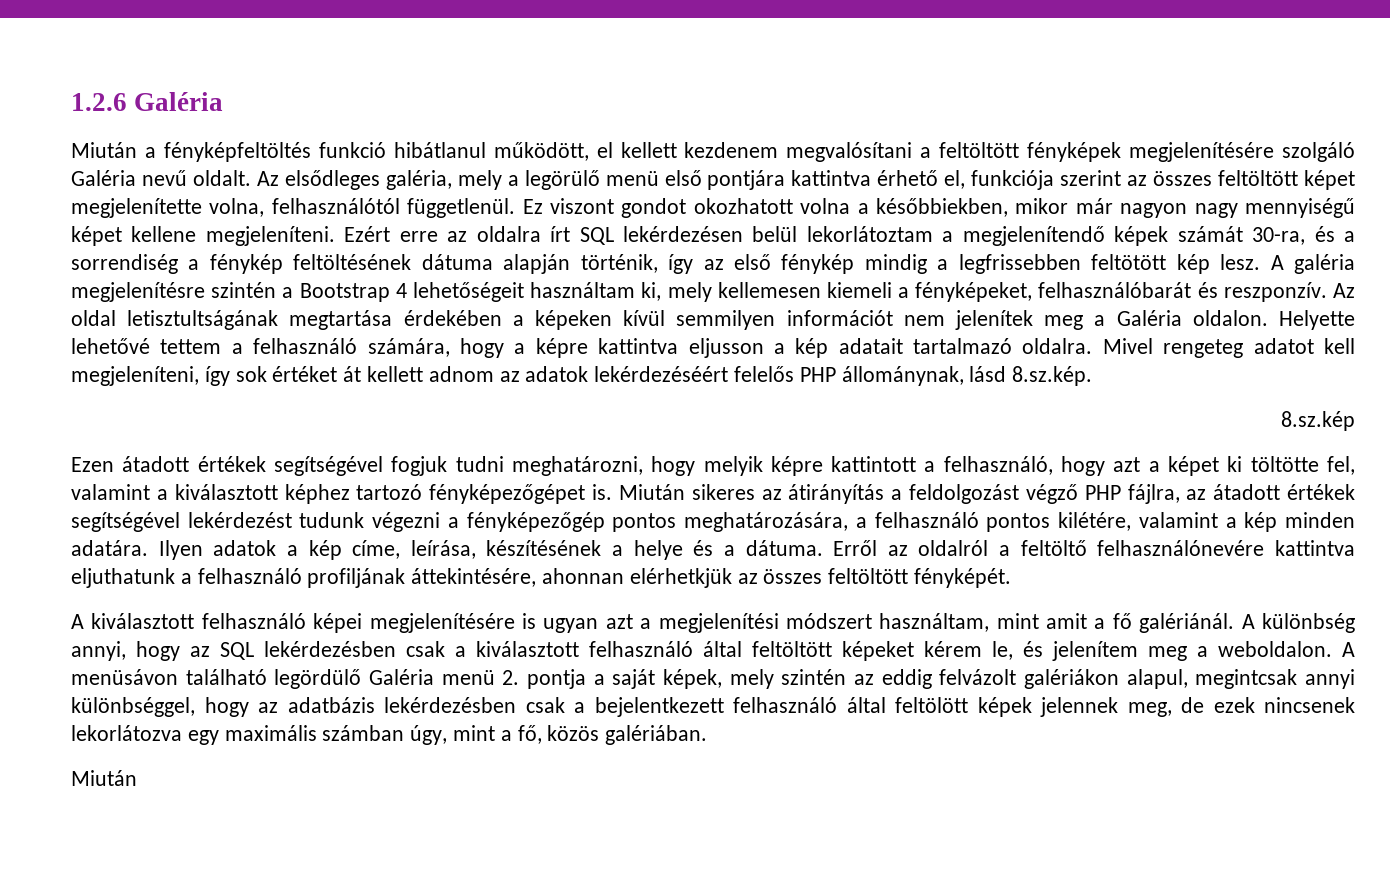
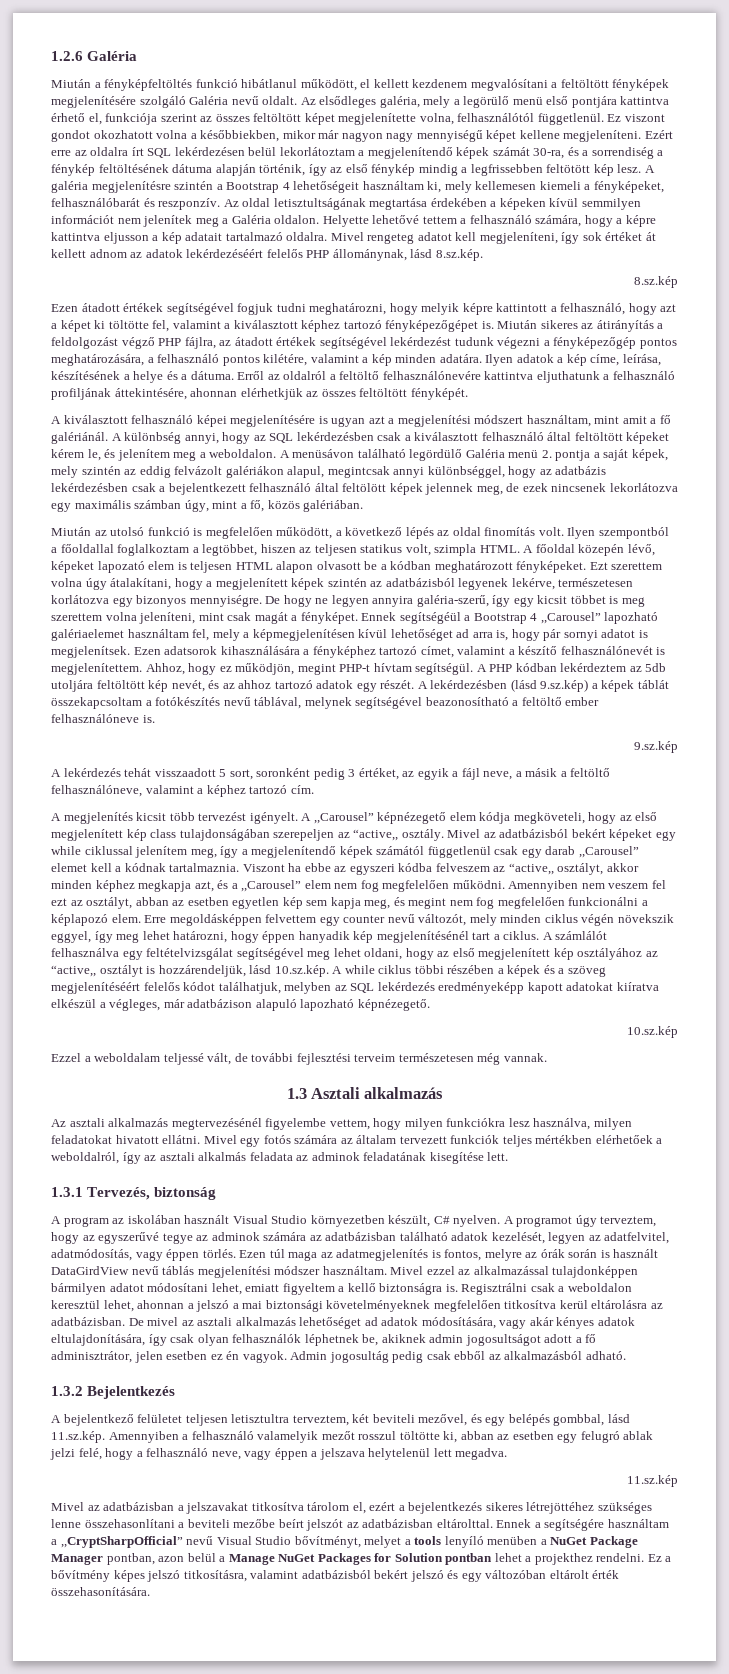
  A menüsávon található legördülő Galéria menü 2. pontja a saját képek, mely szintén az eddig felvázolt galériákon alapul, megintcsak annyi különbséggel, hogy az adatbázis lekérdezésben csak a bejelentkezett felhasználó által feltölött képek jelennek meg, de ezek nincsenek lekorlátozva egy maximális számban úgy, mint a fő, közös galériában.
- Miután
+ Miután az utolsó funkció is megfelelően működött, a következő lépés az oldal finomítás volt. Ilyen szempontból a főoldallal foglalkoztam a legtöbbet, hiszen az teljesen statikus volt, szimpla HTML. A főoldal közepén lévő, képeket lapozató elem is teljesen HTML alapon olvasott be a kódban meghatározott fényképeket. Ezt szerettem volna úgy átalakítani, hogy a megjelenített képek szintén az adatbázisból legyenek lekérve, természetesen korlátozva egy bizonyos mennyiségre. De hogy ne legyen annyira galéria-szerű, így egy kicsit többet is meg szerettem volna jeleníteni, mint csak magát a fényképet. Ennek segítségéül a Bootstrap 4 ,,Carousel” lapozható galériaelemet használtam fel, mely a képmegjelenítésen kívül lehetőséget ad arra is, hogy pár sornyi adatot is megjelenítsek. Ezen adatsorok kihasználására a fényképhez tartozó címet, valamint a készítő felhasználónevét is megjelenítettem. Ahhoz, hogy ez működjön, megint PHP-t hívtam segítségül. A PHP kódban lekérdeztem az 5db utoljára feltöltött kép nevét, és az ahhoz tartozó adatok egy részét. A lekérdezésben (lásd 9.sz.kép) a képek táblát összekapcsoltam a fotókészítés nevű táblával, melynek segítségével beazonosítható a feltöltő ember felhasználóneve is.
+ 9.sz.kép
+ A lekérdezés tehát visszaadott 5 sort, soronként pedig 3 értéket, az egyik a fájl neve, a másik a feltöltő felhasználóneve, valamint a képhez tartozó cím.
+ A megjelenítés kicsit több tervezést igényelt. A ,,Carousel” képnézegető elem kódja megköveteli, hogy az első megjelenített kép class tulajdonságában szerepeljen az “active,, osztály. Mivel az adatbázisból bekért képeket egy while ciklussal jelenítem meg, így a megjelenítendő képek számától függetlenül csak egy darab ,,Carousel” elemet kell a kódnak tartalmaznia. Viszont ha ebbe az egyszeri kódba felveszem az “active,, osztályt, akkor minden képhez megkapja azt, és a ,,Carousel” elem nem fog megfelelően működni. Amennyiben nem veszem fel ezt az osztályt, abban az esetben egyetlen kép sem kapja meg, és megint nem fog megfelelően funkcionálni a képlapozó elem. Erre megoldásképpen felvettem egy counter nevű változót, mely minden ciklus végén növekszik eggyel, így meg lehet határozni, hogy éppen hanyadik kép megjelenítésénél tart a ciklus. A számlálót felhasználva egy feltételvizsgálat segítségével meg lehet oldani, hogy az első megjelenített kép osztályához az “active,, osztályt is hozzárendeljük, lásd 10.sz.kép. A while ciklus többi részében a képek és a szöveg megjelenítéséért felelős kódot találhatjuk, melyben az SQL lekérdezés eredményeképp kapott adatokat kiíratva elkészül a végleges, már adatbázison alapuló lapozható képnézegető.
+ 10.sz.kép
+ Ezzel a weboldalam teljessé vált, de további fejlesztési terveim természetesen még vannak.
+ 1.3 Asztali alkalmazás
+ Az asztali alkalmazás megtervezésénél figyelembe vettem, hogy milyen funkciókra lesz használva, milyen feladatokat hivatott ellátni. Mivel egy fotós számára az általam tervezett funkciók teljes mértékben elérhetőek a weboldalról, így az asztali alkalmás feladata az adminok feladatának kisegítése lett.
+ 1.3.1 Tervezés, biztonság
+ A program az iskolában használt Visual Studio környezetben készült, C# nyelven. A programot úgy terveztem, hogy az egyszerűvé tegye az adminok számára az adatbázisban található adatok kezelését, legyen az adatfelvitel, adatmódosítás, vagy éppen törlés. Ezen túl maga az adatmegjelenítés is fontos, melyre az órák során is használt DataGirdView nevű táblás megjelenítési módszer használtam. Mivel ezzel az alkalmazással tulajdonképpen bármilyen adatot módosítani lehet, emiatt figyeltem a kellő biztonságra is. Regisztrálni csak a weboldalon keresztül lehet, ahonnan a jelszó a mai biztonsági követelményeknek megfelelően titkosítva kerül eltárolásra az adatbázisban. De mivel az asztali alkalmazás lehetőséget ad adatok módosítására, vagy akár kényes adatok eltulajdonítására, így csak olyan felhasználók léphetnek be, akiknek admin jogosultságot adott a fő adminisztrátor, jelen esetben ez én vagyok. Admin jogosultág pedig csak ebből az alkalmazásból adható.
+ 1.3.2 Bejelentkezés
+ A bejelentkező felületet teljesen letisztultra terveztem, két beviteli mezővel, és egy belépés gombbal, lásd 11.sz.kép. Amennyiben a felhasználó valamelyik mezőt rosszul töltötte ki, abban az esetben egy felugró ablak jelzi felé, hogy a felhasználó neve, vagy éppen a jelszava helytelenül lett megadva.
+ 11.sz.kép
+ Mivel az adatbázisban a jelszavakat titkosítva tárolom el, ezért a bejelentkezés sikeres létrejöttéhez szükséges lenne összehasonlítani a beviteli mezőbe beírt jelszót az adatbázisban eltárolttal. Ennek a segítségére használtam a ,,CryptSharpOfficial” nevű Visual Studio bővítményt, melyet a tools lenyíló menüben a NuGet Package Manager pontban, azon belül a Manage NuGet Packages for Solution pontban lehet a projekthez rendelni. Ez a bővítmény képes jelszó titkosításra, valamint adatbázisból bekért jelszó és egy változóban eltárolt érték összehasonítására.

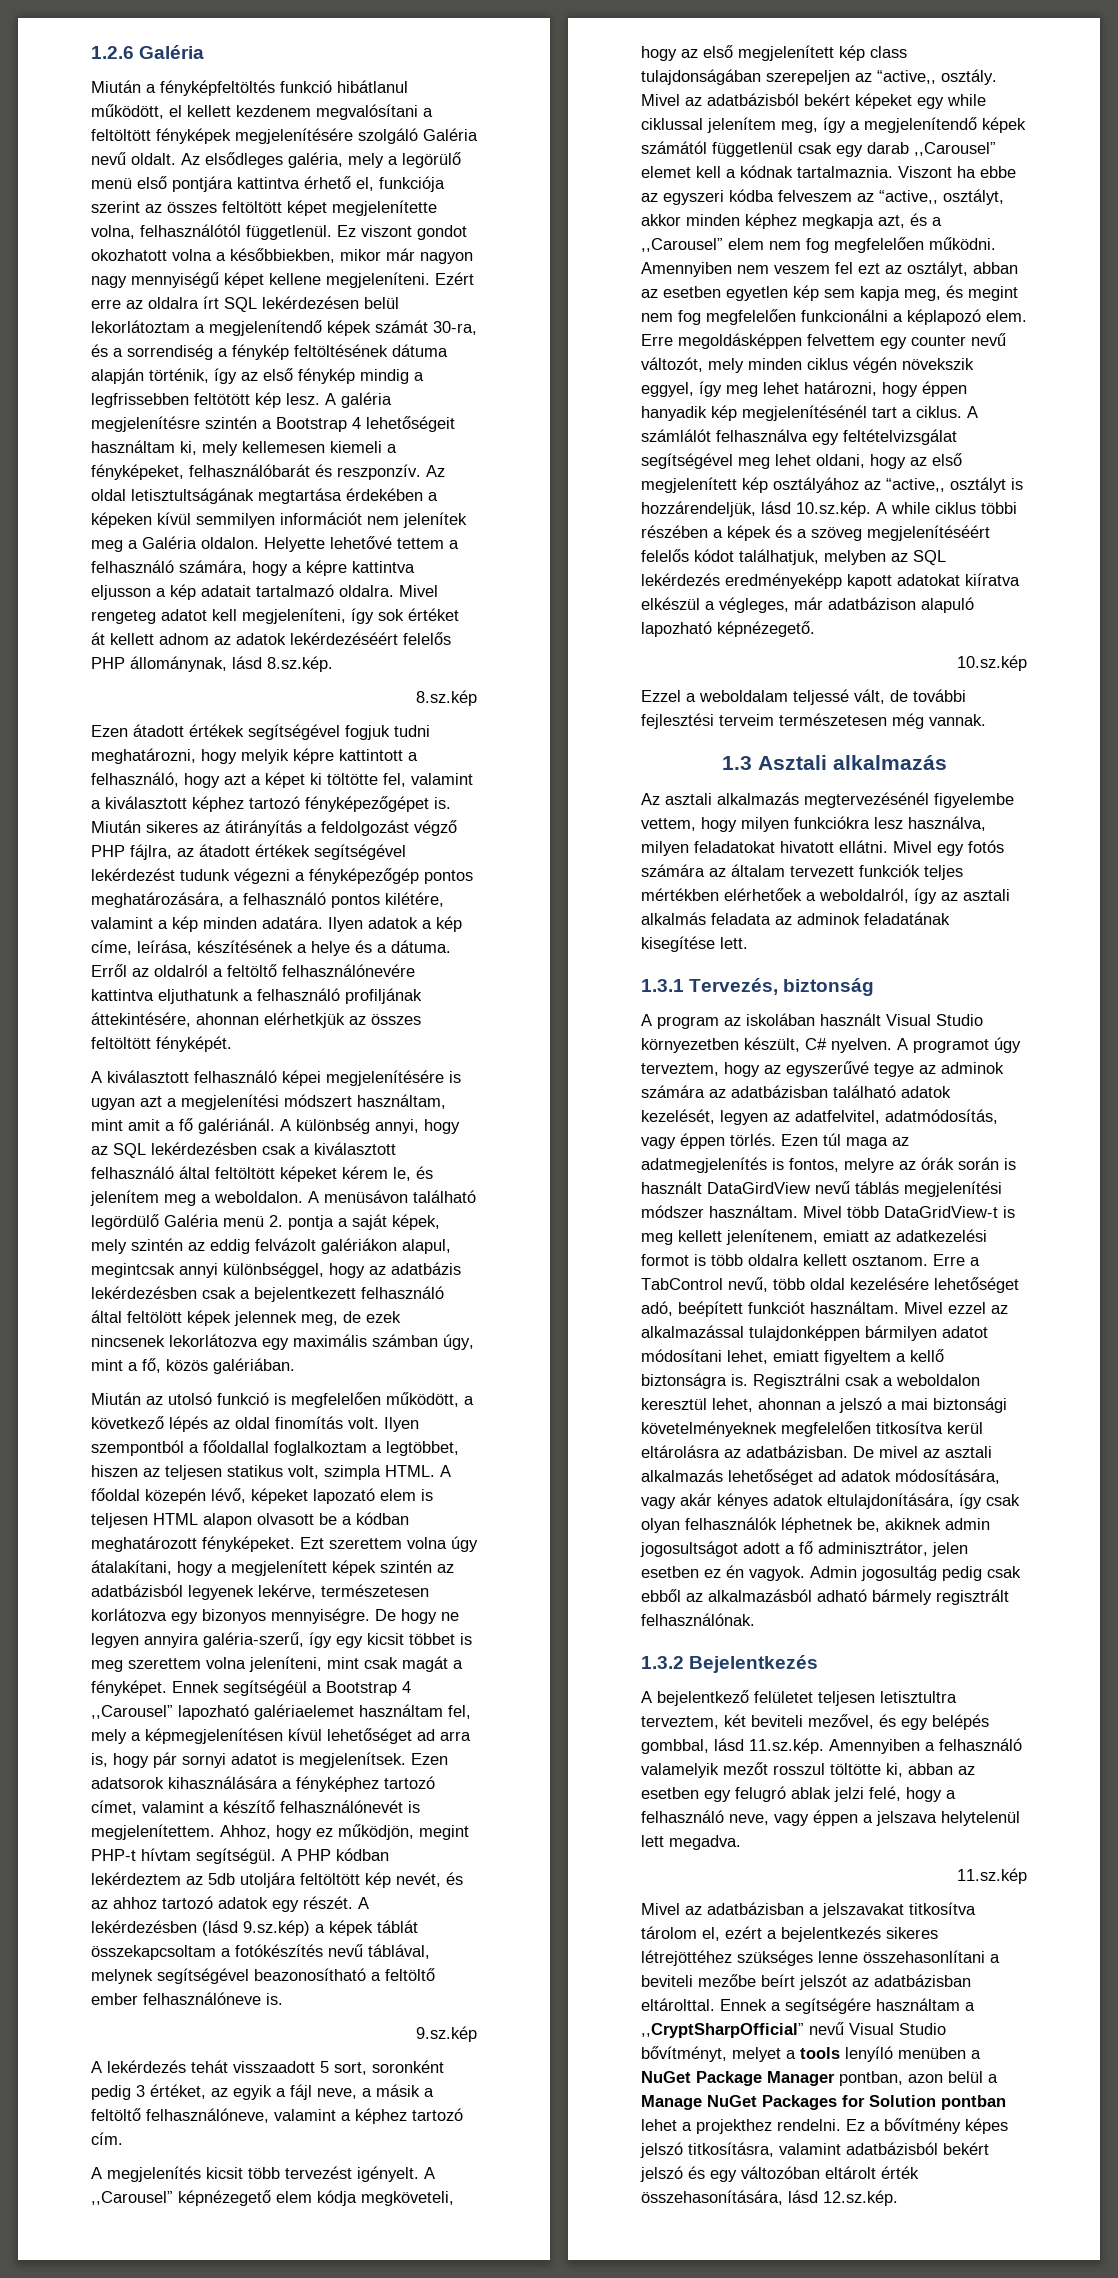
- Mivel ezzel az alkalmazással tulajdonképpen bármilyen adatot módosítani lehet, emiatt figyeltem a kellő biztonságra is.
+ Mivel több DataGridView-t is meg kellett jelenítenem, emiatt az adatkezelési formot is több oldalra kellett osztanom. Erre a TabControl nevű, több oldal kezelésére lehetőséget adó, beépített funkciót használtam. Mivel ezzel az alkalmazással tulajdonképpen bármilyen adatot módosítani lehet, emiatt figyeltem a kellő biztonságra is.
- Admin jogosultág pedig csak ebből az alkalmazásból adható.
+ Admin jogosultág pedig csak ebből az alkalmazásból adható bármely regisztrált felhasználónak.
- Ez a bővítmény képes jelszó titkosításra, valamint adatbázisból bekért jelszó és egy változóban eltárolt érték összehasonítására.
+ Ez a bővítmény képes jelszó titkosításra, valamint adatbázisból bekért jelszó és egy változóban eltárolt érték összehasonítására, lásd 12.sz.kép.

